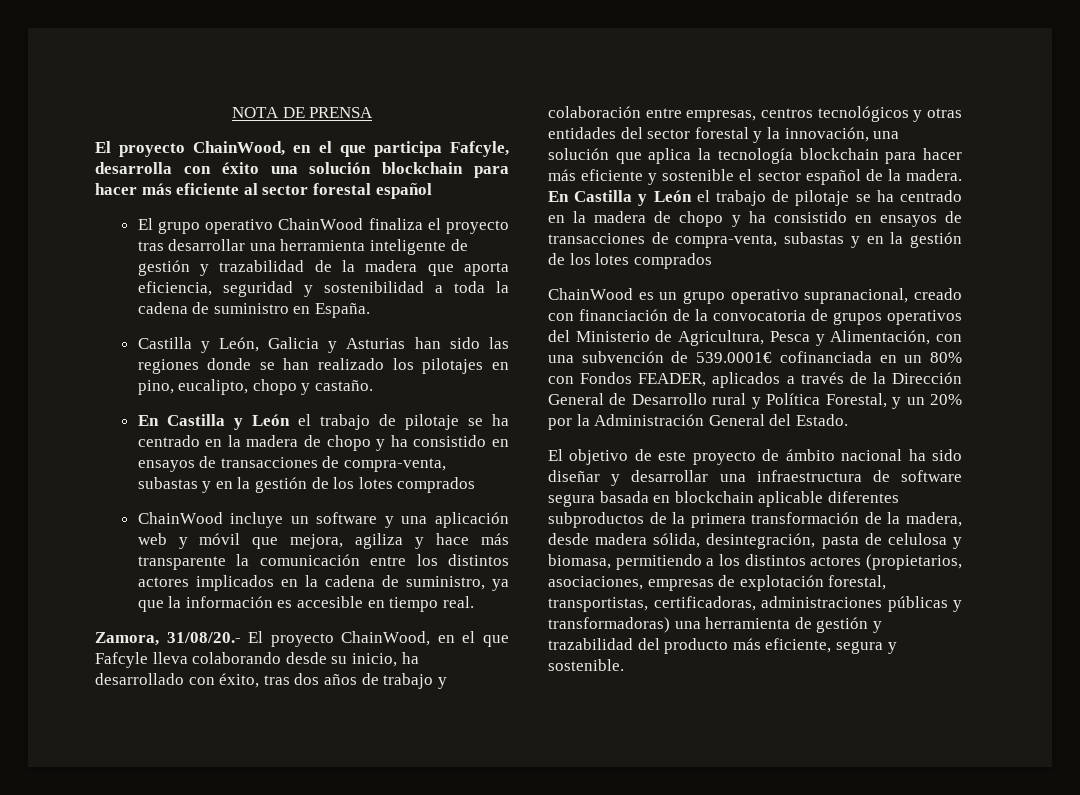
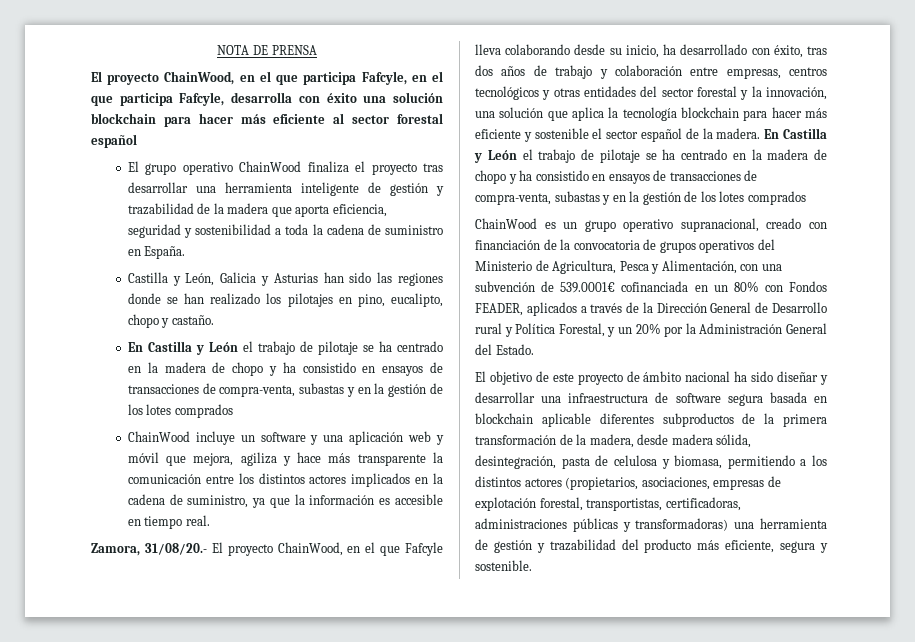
- El proyecto ChainWood, en el que participa Fafcyle, desarrolla con éxito una solución blockchain para hacer más eficiente al sector forestal español
+ El proyecto ChainWood, en el que participa Fafcyle, en el que participa Fafcyle, desarrolla con éxito una solución blockchain para hacer más eficiente al sector forestal español

